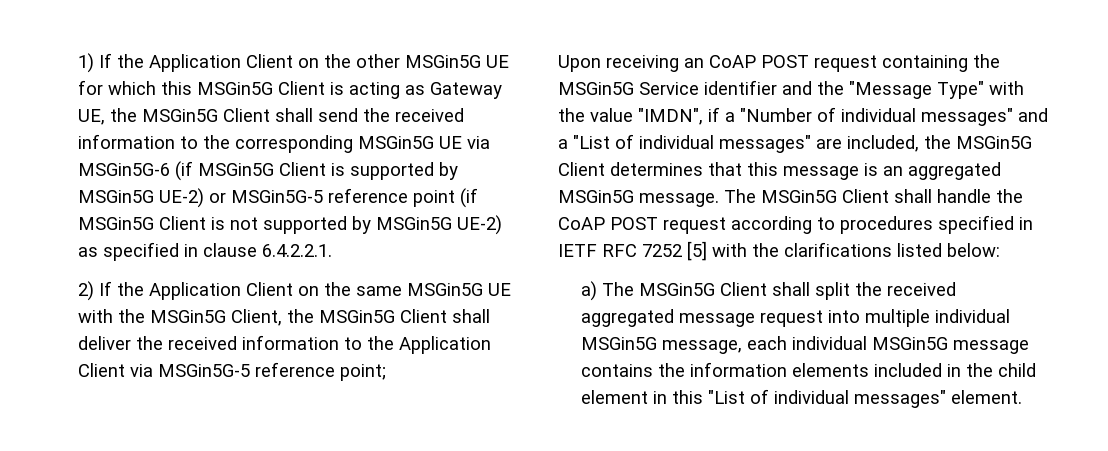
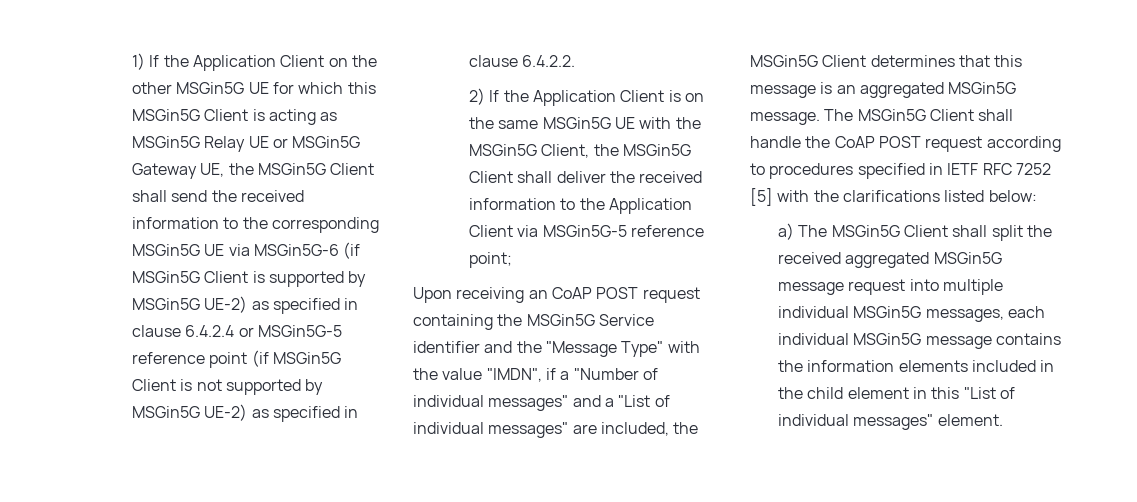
- 1) If the Application Client on the other MSGin5G UE for which this MSGin5G Client is acting as Gateway UE, the MSGin5G Client shall send the received information to the corresponding MSGin5G UE via MSGin5G-6 (if MSGin5G Client is supported by MSGin5G UE-2) or MSGin5G-5 reference point (if MSGin5G Client is not supported by MSGin5G UE-2) as specified in clause 6.4.2.2.1.
+ 1) If the Application Client on the other MSGin5G UE for which this MSGin5G Client is acting as MSGin5G Relay UE or MSGin5G Gateway UE, the MSGin5G Client shall send the received information to the corresponding MSGin5G UE via MSGin5G-6 (if MSGin5G Client is supported by MSGin5G UE-2) as specified in clause 6.4.2.4 or MSGin5G-5 reference point (if MSGin5G Client is not supported by MSGin5G UE-2) as specified in clause 6.4.2.2.
- 2) If the Application Client on the same MSGin5G UE with the MSGin5G Client, the MSGin5G Client shall deliver the received information to the Application Client via MSGin5G-5 reference point;
+ 2) If the Application Client is on the same MSGin5G UE with the MSGin5G Client, the MSGin5G Client shall deliver the received information to the Application Client via MSGin5G-5 reference point;
- a) The MSGin5G Client shall split the received aggregated message request into multiple individual MSGin5G message, each individual MSGin5G message contains the information elements included in the child element in this "List of individual messages" element.
+ a) The MSGin5G Client shall split the received aggregated MSGin5G message request into multiple individual MSGin5G messages, each individual MSGin5G message contains the information elements included in the child element in this "List of individual messages" element.

